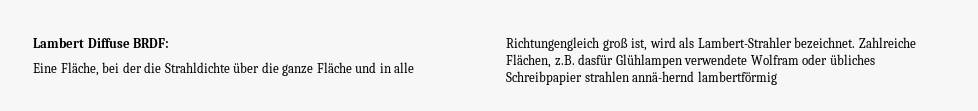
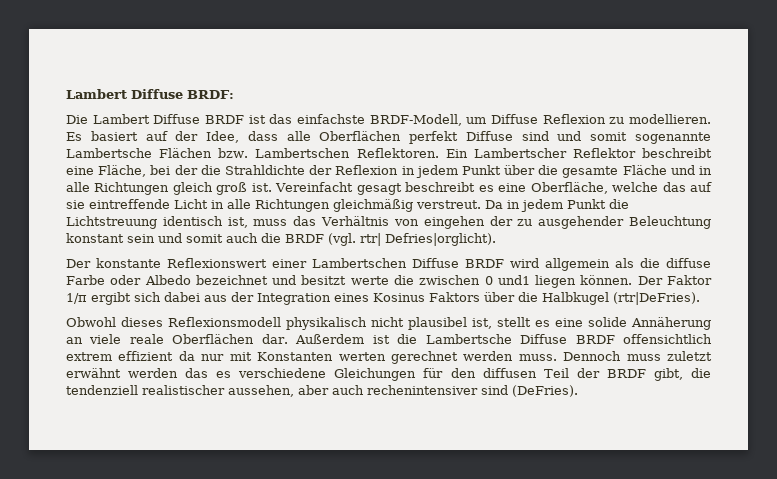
- Eine Fläche, bei der die Strahldichte über die ganze Fläche und in alle Richtungengleich groß ist, wird als Lambert-Strahler bezeichnet. Zahlreiche Flächen, z.B. dasfür Glühlampen verwendete Wolfram oder übliches Schreibpapier strahlen annä-hernd lambertförmig
+ Die Lambert Diffuse BRDF ist das einfachste BRDF-Modell, um Diffuse Reflexion zu modellieren. Es basiert auf der Idee, dass alle Oberflächen perfekt Diffuse sind und somit sogenannte Lambertsche Flächen bzw. Lambertschen Reflektoren. Ein Lambertscher Reflektor beschreibt eine Fläche, bei der die Strahldichte der Reflexion in jedem Punkt über die gesamte Fläche und in alle Richtungen gleich groß ist. Vereinfacht gesagt beschreibt es eine Oberfläche, welche das auf sie eintreffende Licht in alle Richtungen gleichmäßig verstreut. Da in jedem Punkt die Lichtstreuung identisch ist, muss das Verhältnis von eingehen der zu ausgehender Beleuchtung konstant sein und somit auch die BRDF (vgl. rtr| Defries|orglicht).
+ Der konstante Reflexionswert einer Lambertschen Diffuse BRDF wird allgemein als die diffuse Farbe oder Albedo bezeichnet und besitzt werte die zwischen 0 und1 liegen können. Der Faktor 1/π ergibt sich dabei aus der Integration eines Kosinus Faktors über die Halbkugel (rtr|DeFries).
+ Obwohl dieses Reflexionsmodell physikalisch nicht plausibel ist, stellt es eine solide Annäherung an viele reale Oberflächen dar. Außerdem ist die Lambertsche Diffuse BRDF offensichtlich extrem effizient da nur mit Konstanten werten gerechnet werden muss. Dennoch muss zuletzt erwähnt werden das es verschiedene Gleichungen für den diffusen Teil der BRDF gibt, die tendenziell realistischer aussehen, aber auch rechenintensiver sind (DeFries).

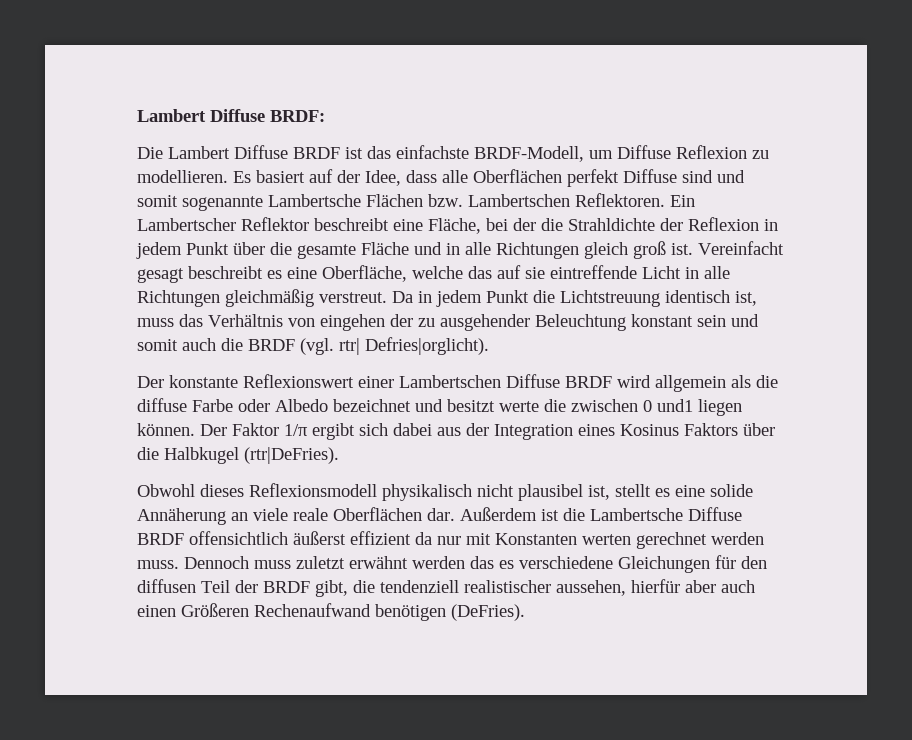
- Außerdem ist die Lambertsche Diffuse BRDF offensichtlich extrem effizient da nur mit Konstanten werten gerechnet werden muss.
+ Außerdem ist die Lambertsche Diffuse BRDF offensichtlich äußerst effizient da nur mit Konstanten werten gerechnet werden muss.
- Dennoch muss zuletzt erwähnt werden das es verschiedene Gleichungen für den diffusen Teil der BRDF gibt, die tendenziell realistischer aussehen, aber auch rechenintensiver sind (DeFries).
+ Dennoch muss zuletzt erwähnt werden das es verschiedene Gleichungen für den diffusen Teil der BRDF gibt, die tendenziell realistischer aussehen, hierfür aber auch einen Größeren Rechenaufwand benötigen (DeFries).

